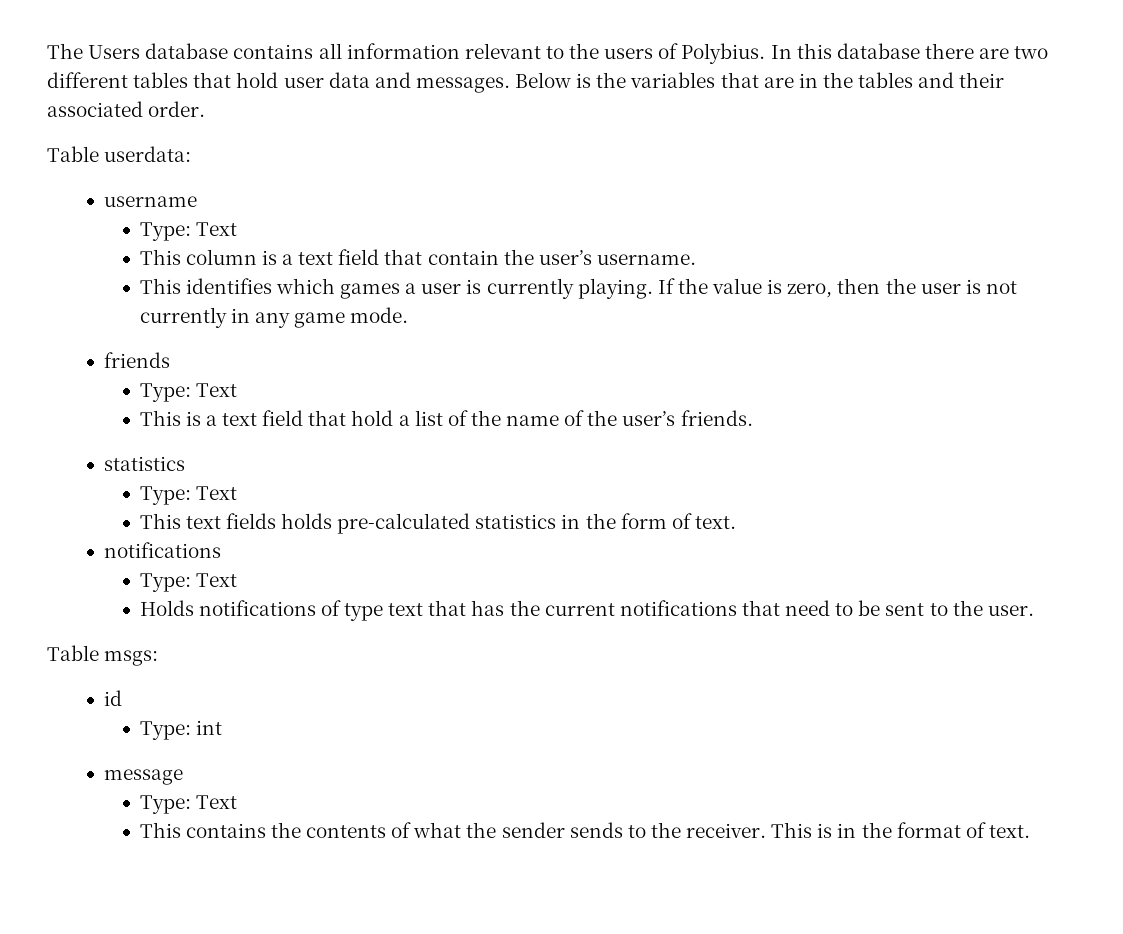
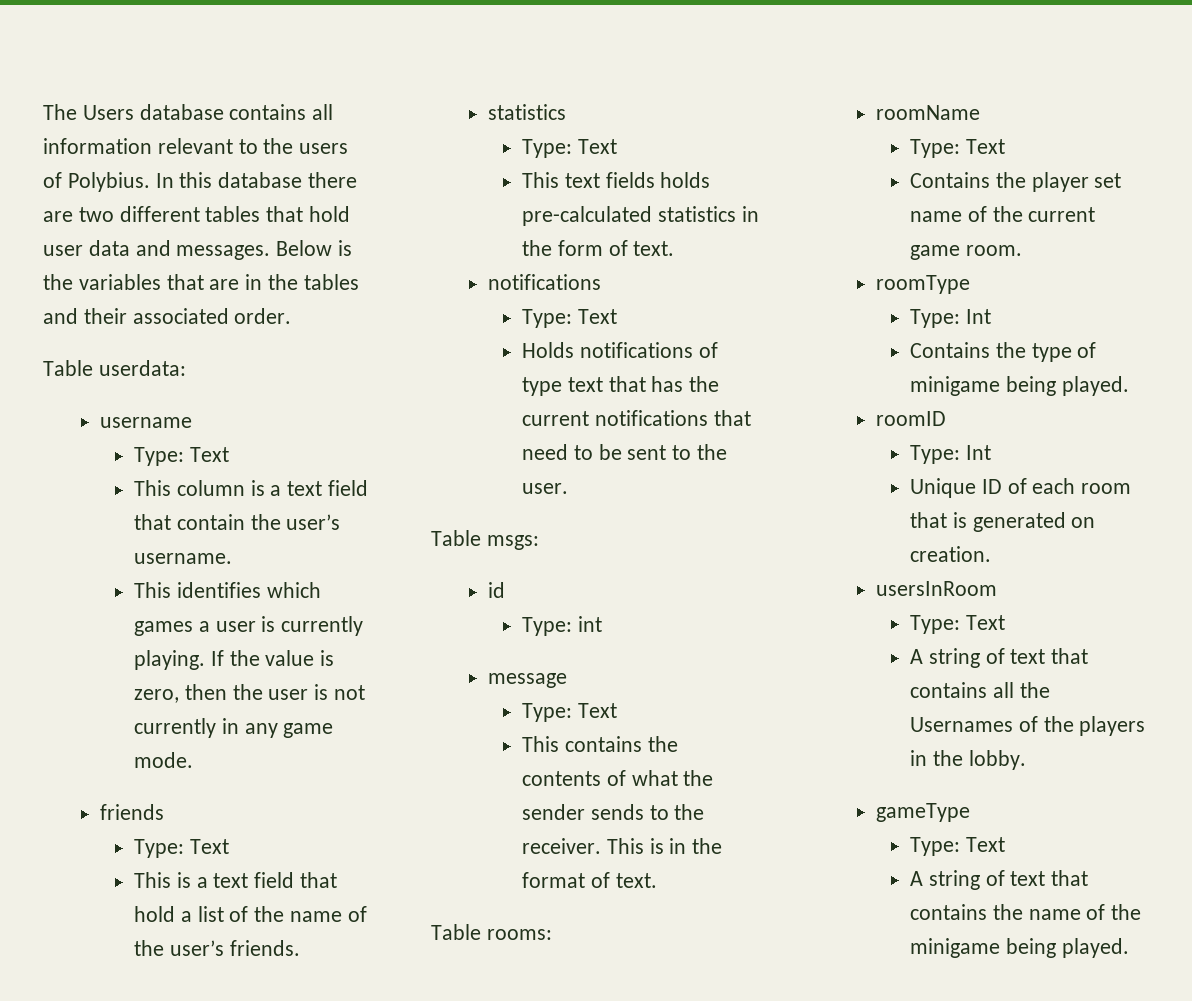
+ Table rooms:
+ roomName
+ Type: Text
+ Contains the player set name of the current game room.
+ roomType
+ Type: Int
+ Contains the type of minigame being played.
+ roomID
+ Type: Int
+ Unique ID of each room that is generated on creation.
+ usersInRoom
+ Type: Text
+ A string of text that contains all the Usernames of the players in the lobby.
+ gameType
+ Type: Text
+ A string of text that contains the name of the minigame being played.

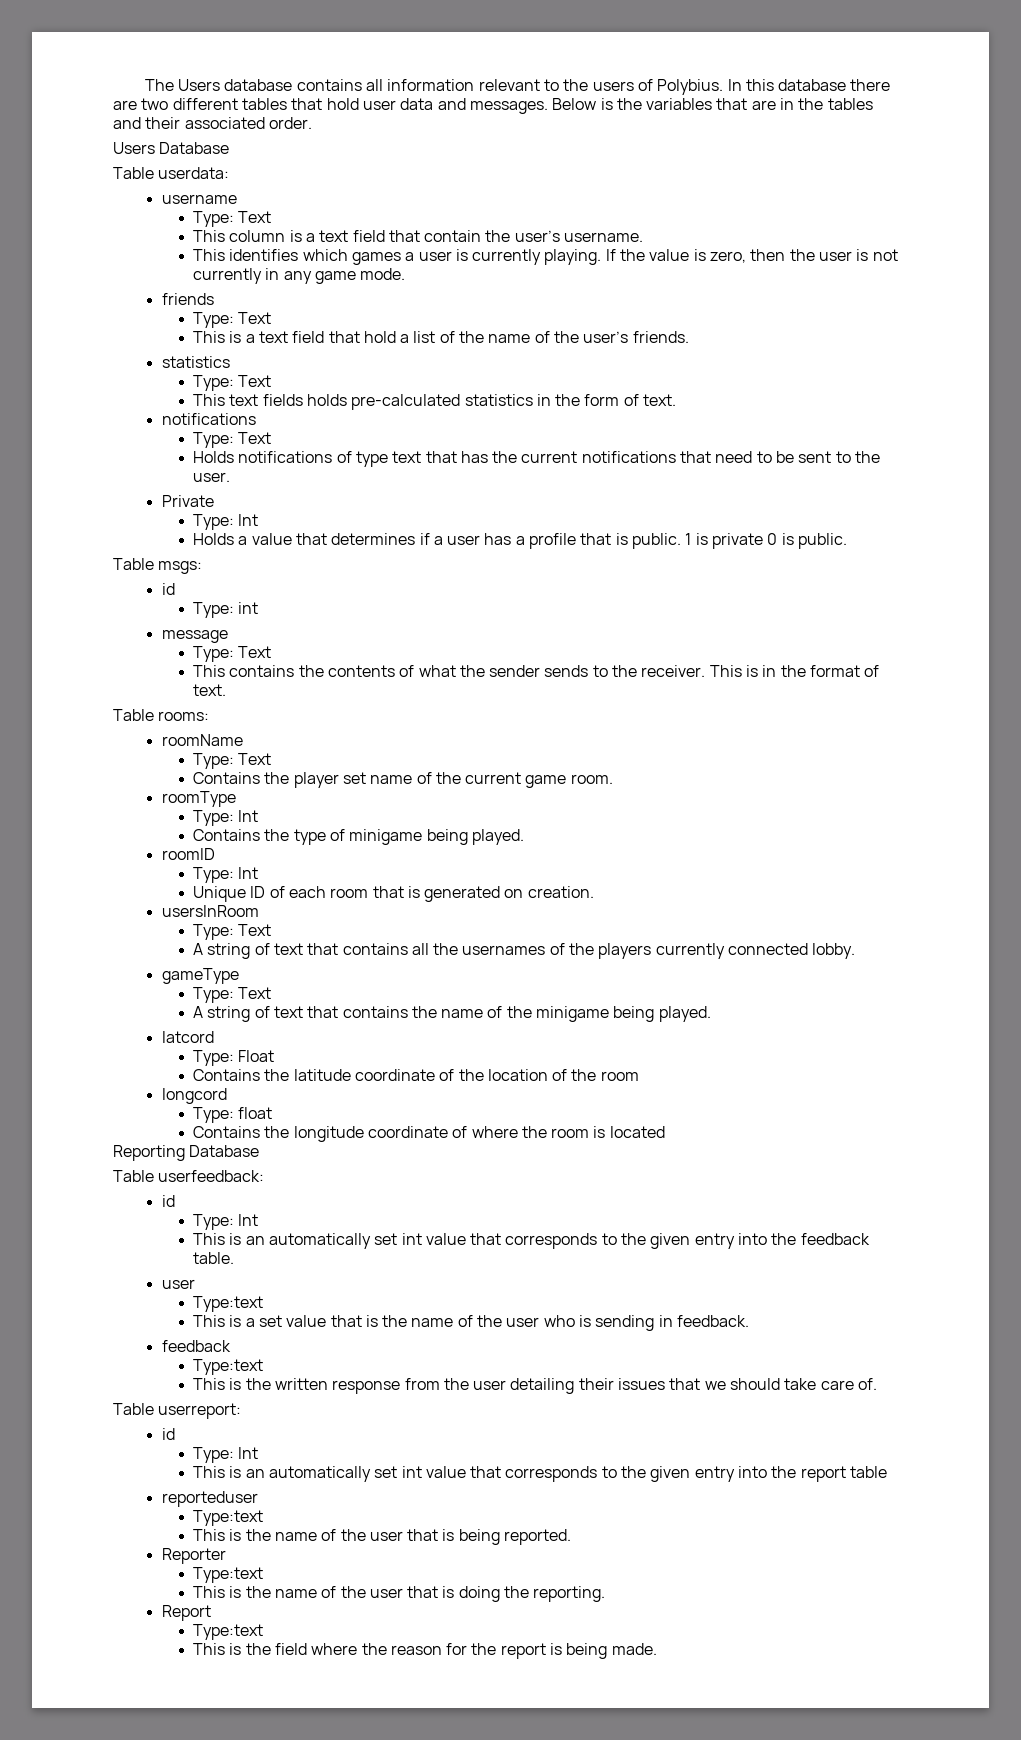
+ Users Database
+ Private
+ Type: Int
+ Holds a value that determines if a user has a profile that is public. 1 is private 0 is public.
- A string of text that contains all the Usernames of the players in the lobby.
+ A string of text that contains all the usernames of the players currently connected lobby.
+ latcord
+ Type: Float
+ Contains the latitude coordinate of the location of the room
+ longcord
+ Type: float
+ Contains the longitude coordinate of where the room is located
+ Reporting Database
+ Table userfeedback:
+ id
+ Type: Int
+ This is an automatically set int value that corresponds to the given entry into the feedback table.
+ user
+ Type:text
+ This is a set value that is the name of the user who is sending in feedback.
+ feedback
+ Type:text
+ This is the written response from the user detailing their issues that we should take care of.
+ Table userreport:
+ id
+ Type: Int
+ This is an automatically set int value that corresponds to the given entry into the report table
+ reporteduser
+ Type:text
+ This is the name of the user that is being reported.
+ Reporter
+ Type:text
+ This is the name of the user that is doing the reporting.
+ Report
+ Type:text
+ This is the field where the reason for the report is being made.

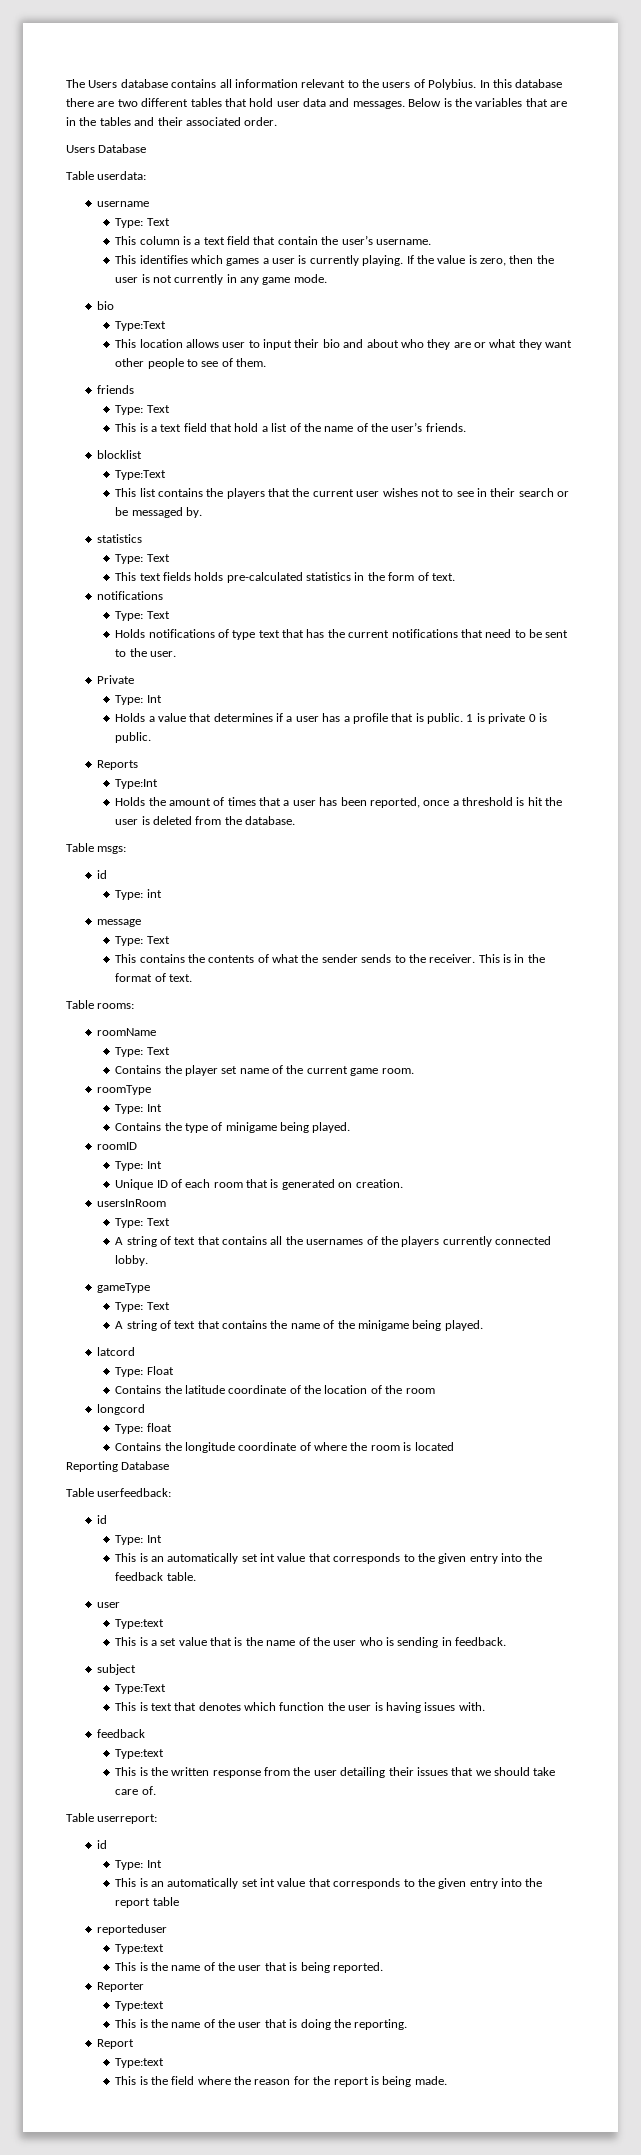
  If the value is zero, then the user is not currently in any game mode.
+ bio
+ Type:Text
+ This location allows user to input their bio and about who they are or what they want other people to see of them.
+ blocklist
+ Type:Text
+ This list contains the players that the current user wishes not to see in their search or be messaged by.
+ Reports
+ Type:Int
+ Holds the amount of times that a user has been reported, once a threshold is hit the user is deleted from the database.
+ subject
+ Type:Text
+ This is text that denotes which function the user is having issues with.

